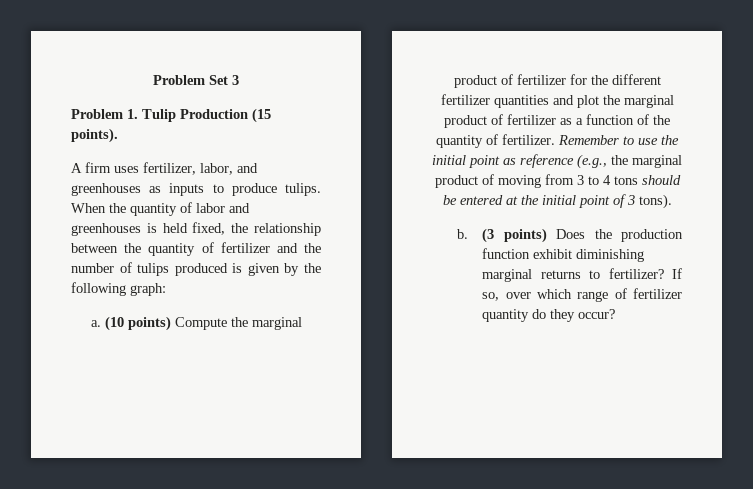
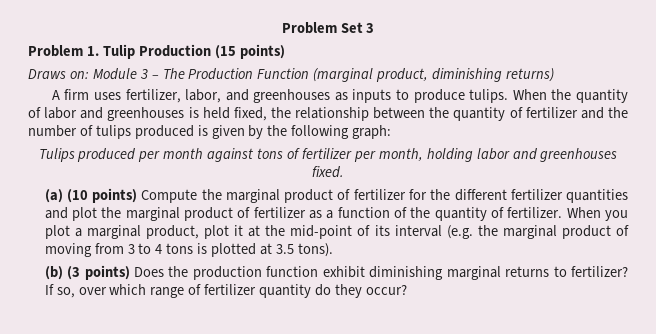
- Problem 1. Tulip Production (15 points).
+ Problem 1. Tulip Production (15 points)
+ Draws on: Module 3 – The Production Function (marginal product, diminishing returns)
- a. (10 points) Compute the marginal product of fertilizer for the different fertilizer quantities and plot the marginal product of fertilizer as a function of the quantity of fertilizer.
+ Tulips produced per month against tons of fertilizer per month, holding labor and greenhouses fixed.
+ (a) (10 points) Compute the marginal product of fertilizer for the different fertilizer quantities and plot the marginal product of fertilizer as a function of the quantity of fertilizer.
- Remember to use the initial point as reference (e.g., the marginal product of moving from 3 to 4 tons should be entered at the initial point of 3 tons).
+ When you plot a marginal product, plot it at the mid-point of its interval (e.g. the marginal product of moving from 3 to 4 tons is plotted at 3.5 tons).
- b. (3 points) Does the production function exhibit diminishing marginal returns to fertilizer?
+ (b) (3 points) Does the production function exhibit diminishing marginal returns to fertilizer?

